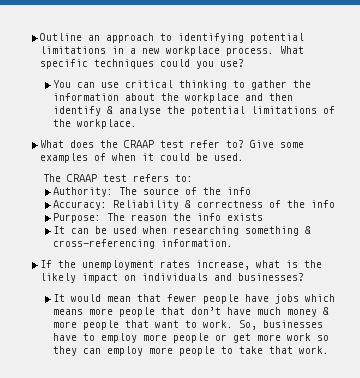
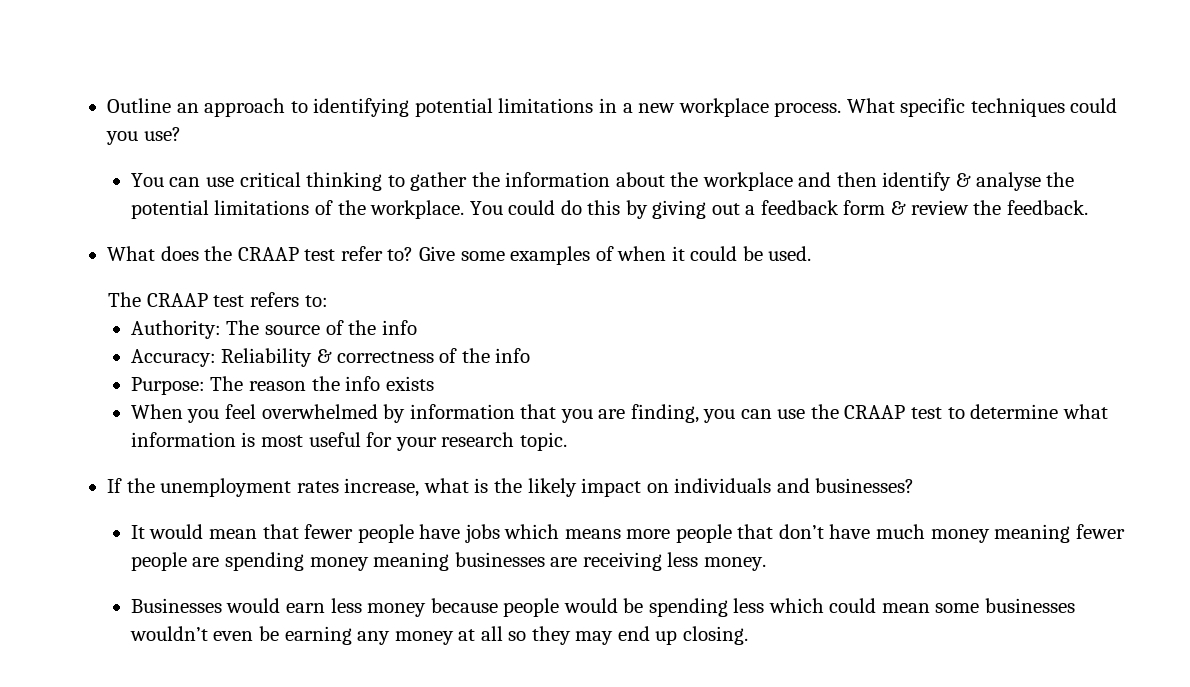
+ You could do this by giving out a feedback form & review the feedback.
- It can be used when researching something & cross-referencing information.
+ When you feel overwhelmed by information that you are finding, you can use the CRAAP test to determine what information is most useful for your research topic.
- It would mean that fewer people have jobs which means more people that don’t have much money & more people that want to work. So, businesses have to employ more people or get more work so they can employ more people to take that work.
+ It would mean that fewer people have jobs which means more people that don’t have much money meaning fewer people are spending money meaning businesses are receiving less money.
+ Businesses would earn less money because people would be spending less which could mean some businesses wouldn’t even be earning any money at all so they may end up closing.

